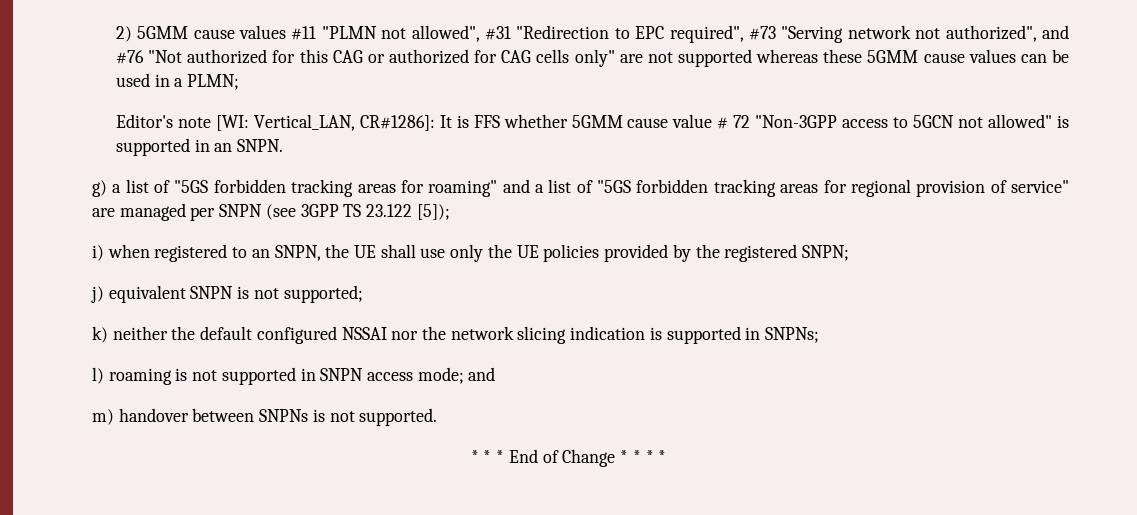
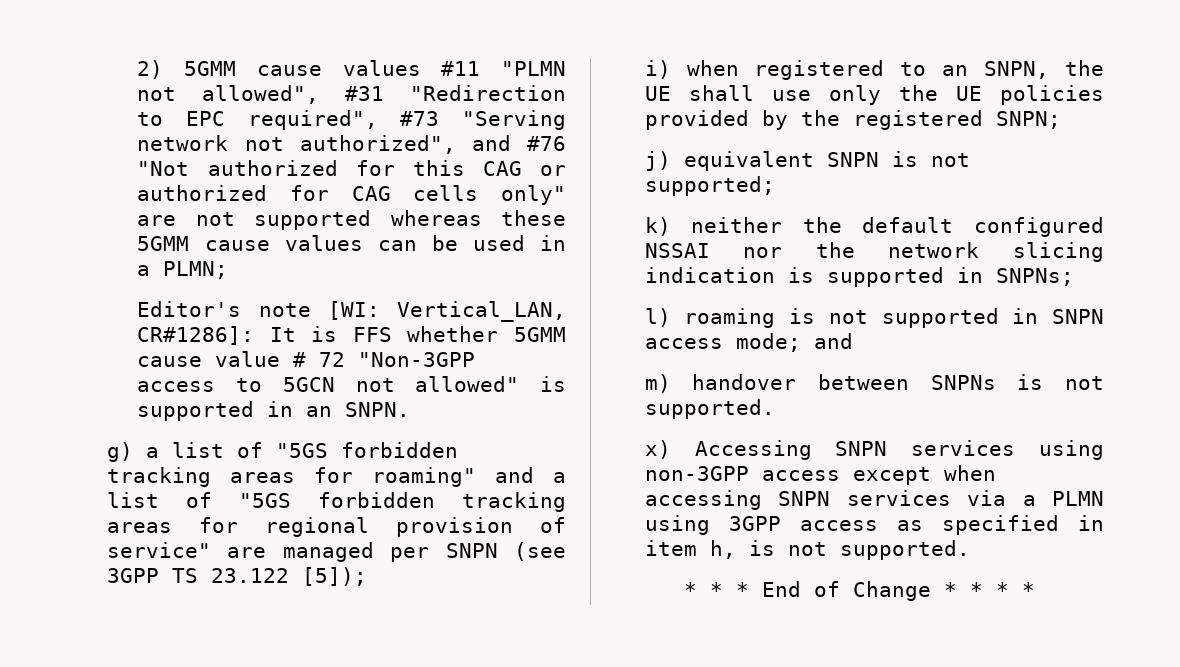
+ x) Accessing SNPN services using non-3GPP access except when accessing SNPN services via a PLMN using 3GPP access as specified in item h, is not supported.

